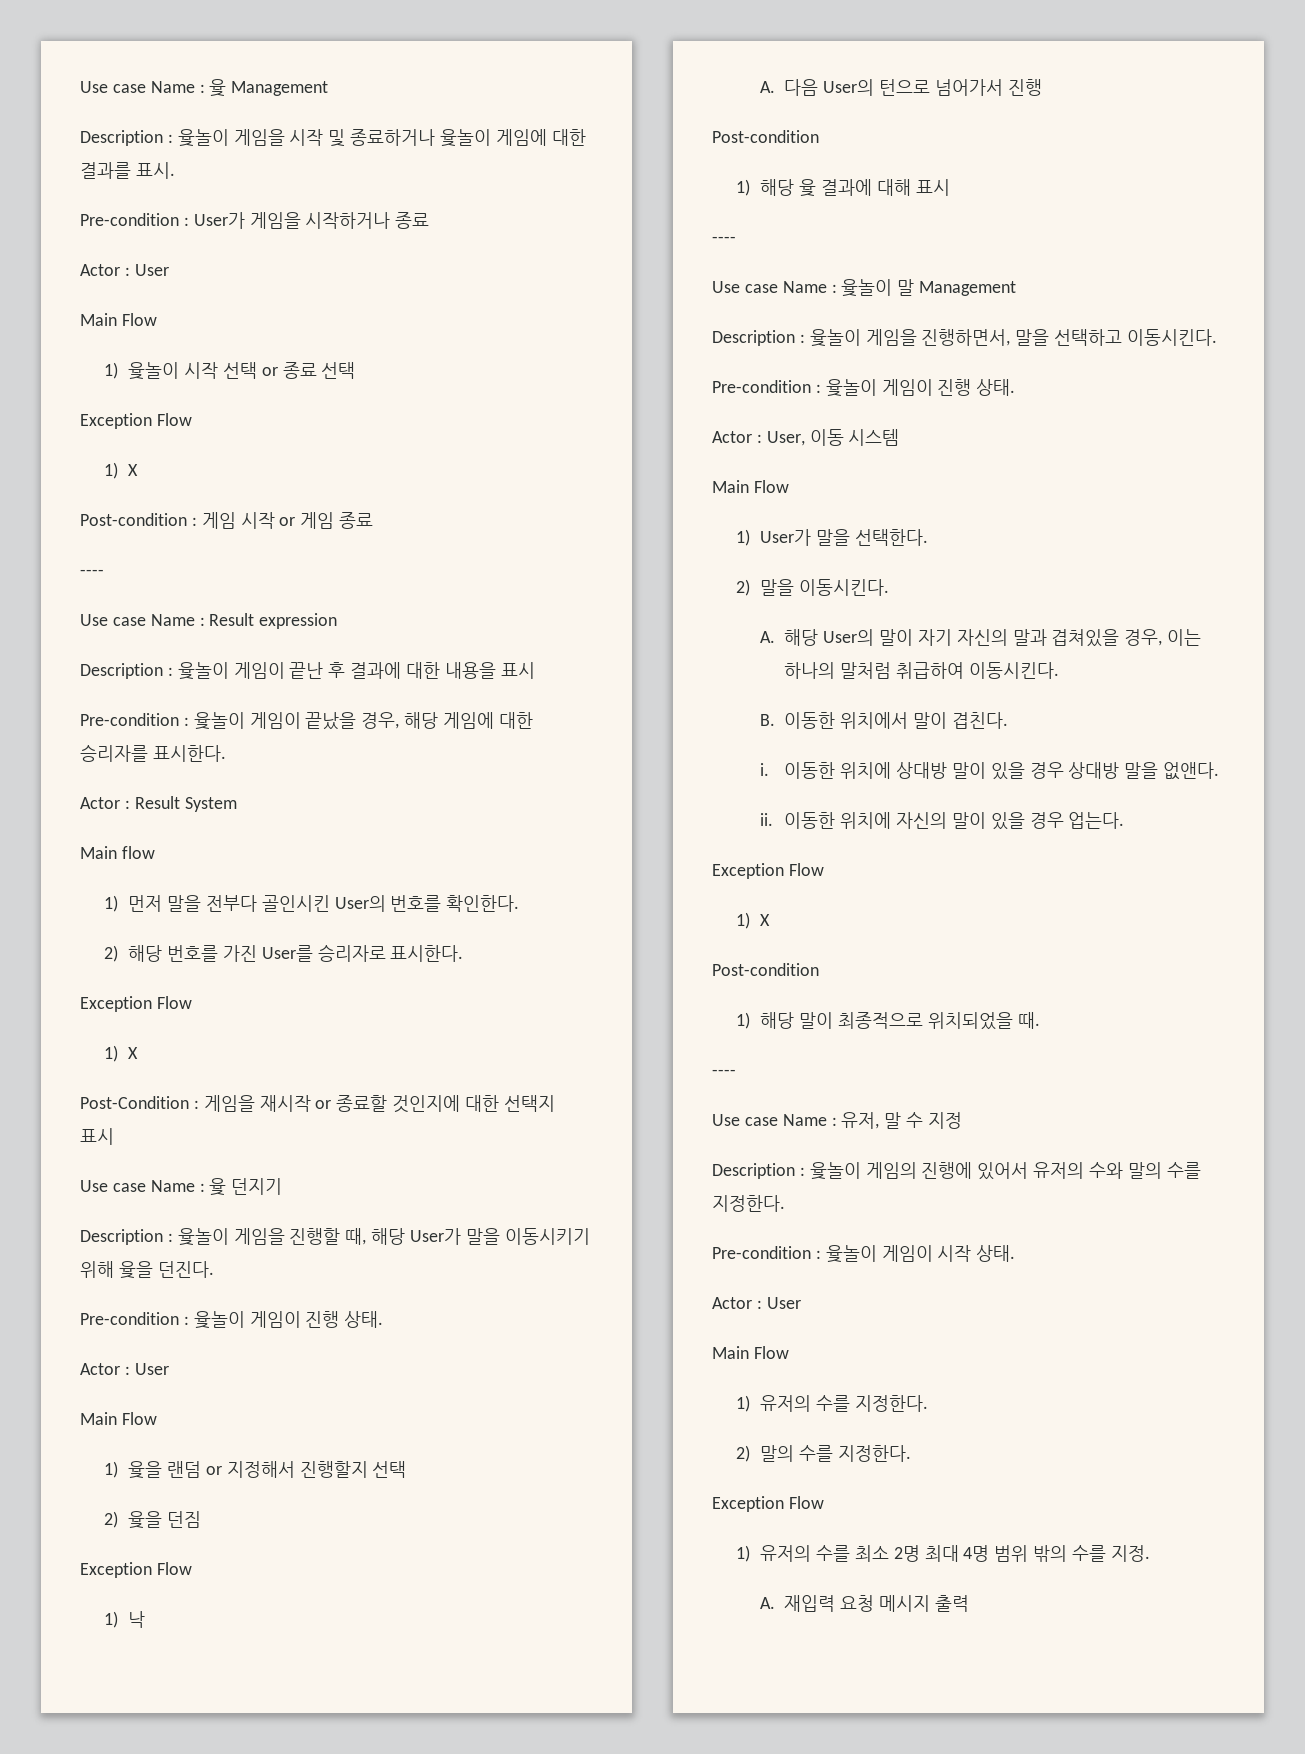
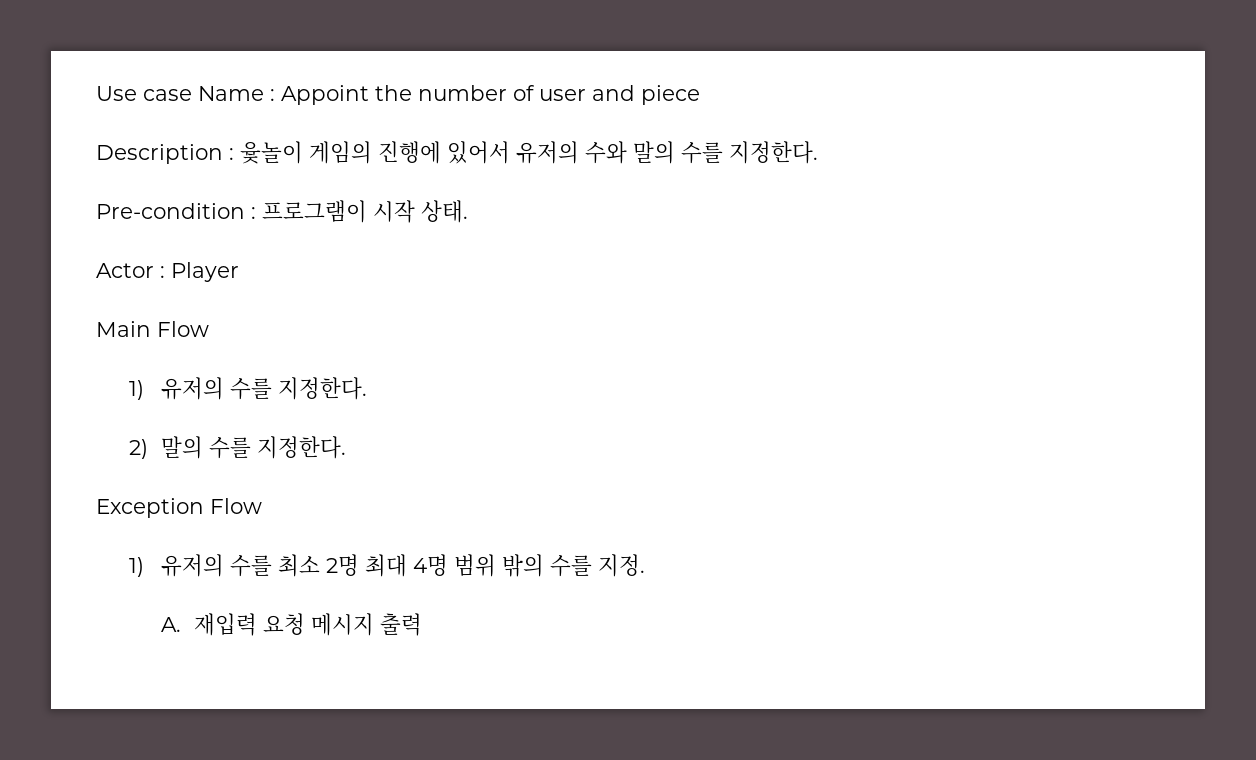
- Use case Name : 윷 Management
- Description : 윷놀이 게임을 시작 및 종료하거나 윷놀이 게임에 대한 결과를 표시.
- Pre-condition : User가 게임을 시작하거나 종료
- Actor : User
- Main Flow
- 1) 윷놀이 시작 선택 or 종료 선택
- Exception Flow
- 1) X
- Post-condition : 게임 시작 or 게임 종료
- ----
- Use case Name : Result expression
- Description : 윷놀이 게임이 끝난 후 결과에 대한 내용을 표시
- Pre-condition : 윷놀이 게임이 끝났을 경우, 해당 게임에 대한 승리자를 표시한다.
- Actor : Result System
- Main flow
- 1) 먼저 말을 전부다 골인시킨 User의 번호를 확인한다.
- 2) 해당 번호를 가진 User를 승리자로 표시한다.
- Exception Flow
- 1) X
- Post-Condition : 게임을 재시작 or 종료할 것인지에 대한 선택지 표시
- Use case Name : 윷 던지기
- Description : 윷놀이 게임을 진행할 때, 해당 User가 말을 이동시키기 위해 윷을 던진다.
- Pre-condition : 윷놀이 게임이 진행 상태.
- Actor : User
- Main Flow
- 1) 윷을 랜덤 or 지정해서 진행할지 선택
- 2) 윷을 던짐
- Exception Flow
- 1) 낙
- A. 다음 User의 턴으로 넘어가서 진행
- Post-condition
- 1) 해당 윷 결과에 대해 표시
- ----
- Use case Name : 윷놀이 말 Management
- Description : 윷놀이 게임을 진행하면서, 말을 선택하고 이동시킨다.
- Pre-condition : 윷놀이 게임이 진행 상태.
- Actor : User, 이동 시스템
- Main Flow
- 1) User가 말을 선택한다.
- 2) 말을 이동시킨다.
- A. 해당 User의 말이 자기 자신의 말과 겹쳐있을 경우, 이는 하나의 말처럼 취급하여 이동시킨다.
- B. 이동한 위치에서 말이 겹친다.
- i. 이동한 위치에 상대방 말이 있을 경우 상대방 말을 없앤다.
- ii. 이동한 위치에 자신의 말이 있을 경우 업는다.
- Exception Flow
- 1) X
- Post-condition
- 1) 해당 말이 최종적으로 위치되었을 때.
- ----
- Use case Name : 유저, 말 수 지정
+ Use case Name : Appoint the number of user and piece
- Pre-condition : 윷놀이 게임이 시작 상태.
- Actor : User
+ Pre-condition : 프로그램이 시작 상태.
+ Actor : Player

